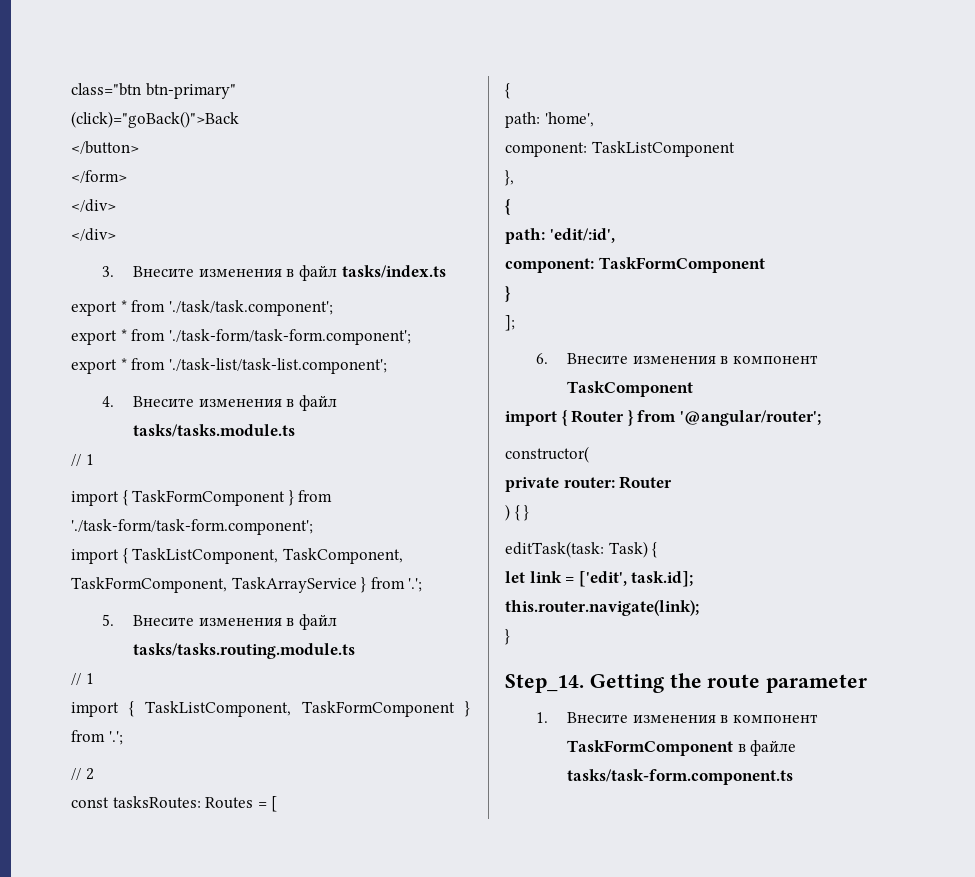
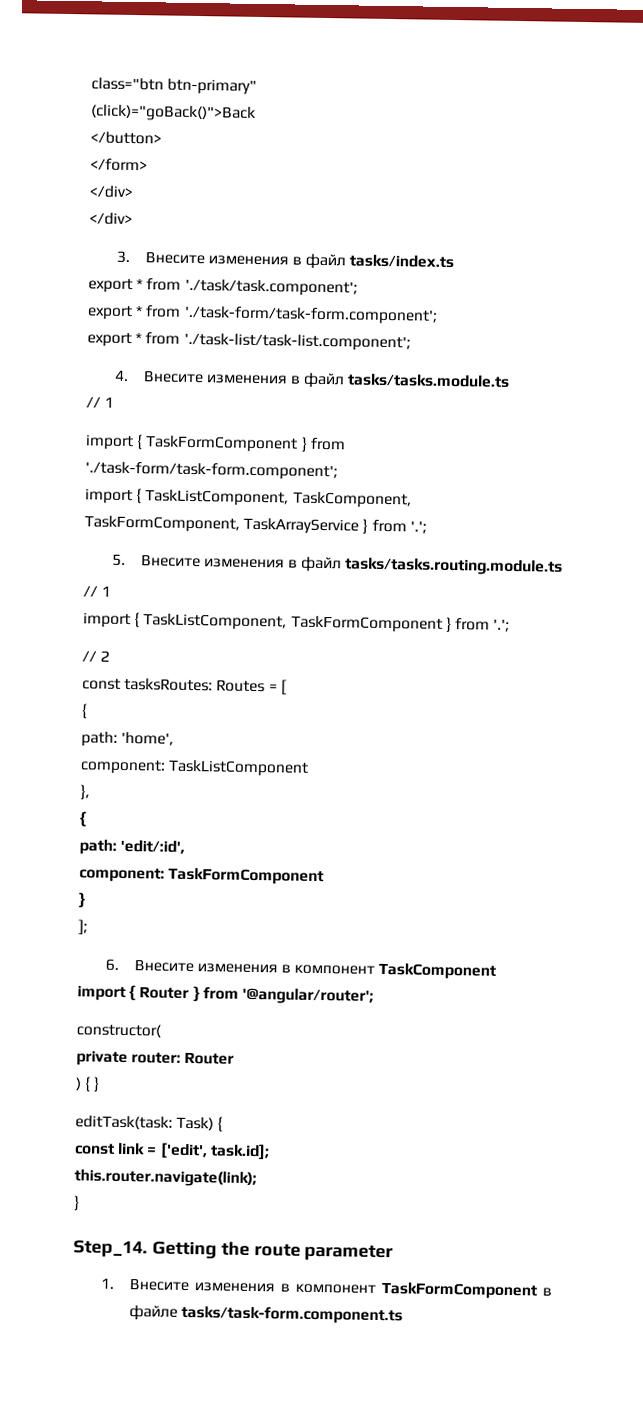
- let link = ['edit', task.id];
+ const link = ['edit', task.id];

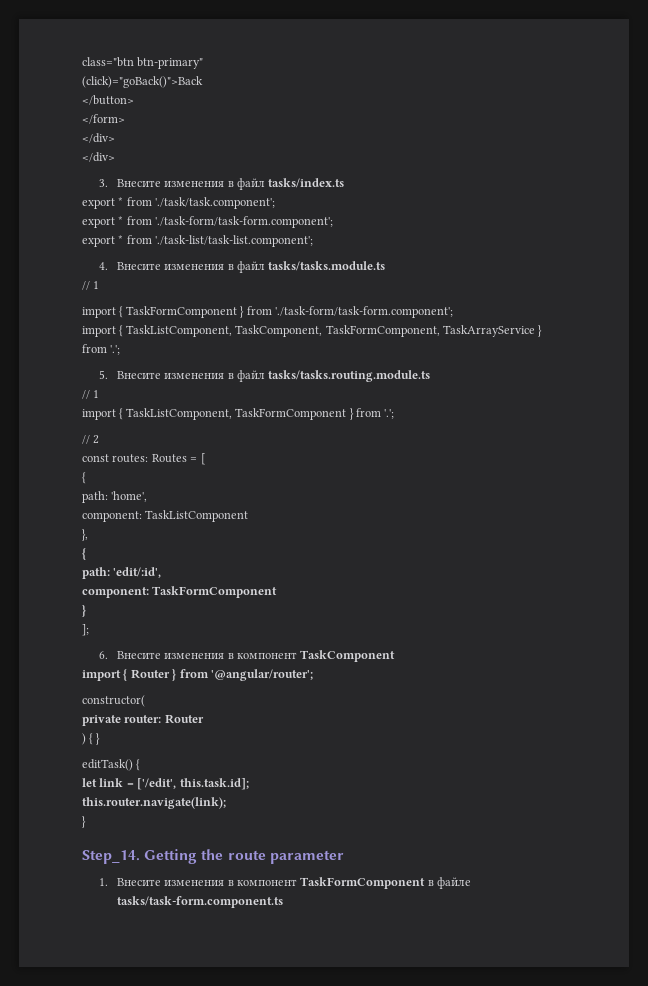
- const tasksRoutes: Routes = [
+ const routes: Routes = [
- editTask(task: Task) {
- const link = ['edit', task.id];
+ editTask() {
+ let link = ['/edit', this.task.id];

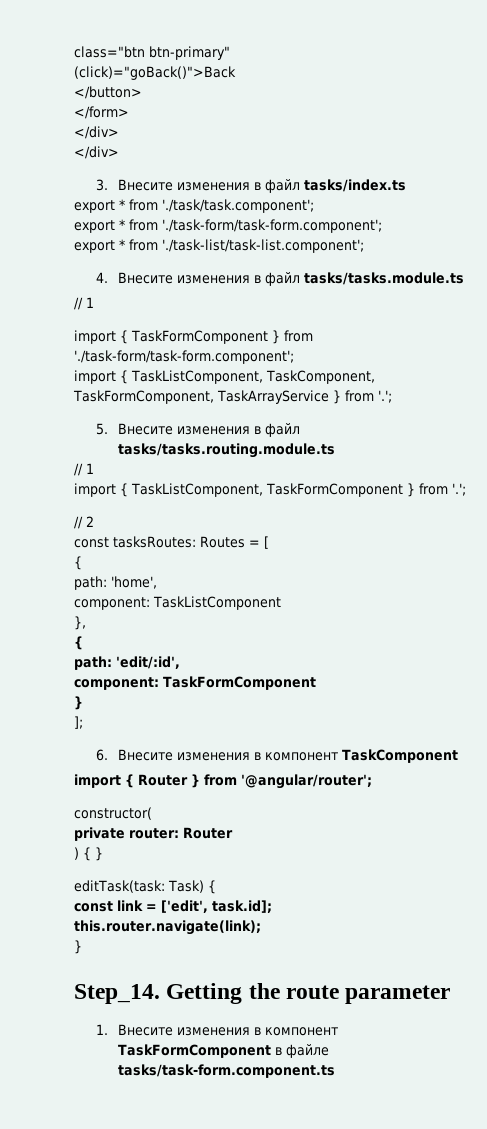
- const routes: Routes = [
+ const tasksRoutes: Routes = [
- editTask() {
- let link = ['/edit', this.task.id];
+ editTask(task: Task) {
+ const link = ['edit', task.id];

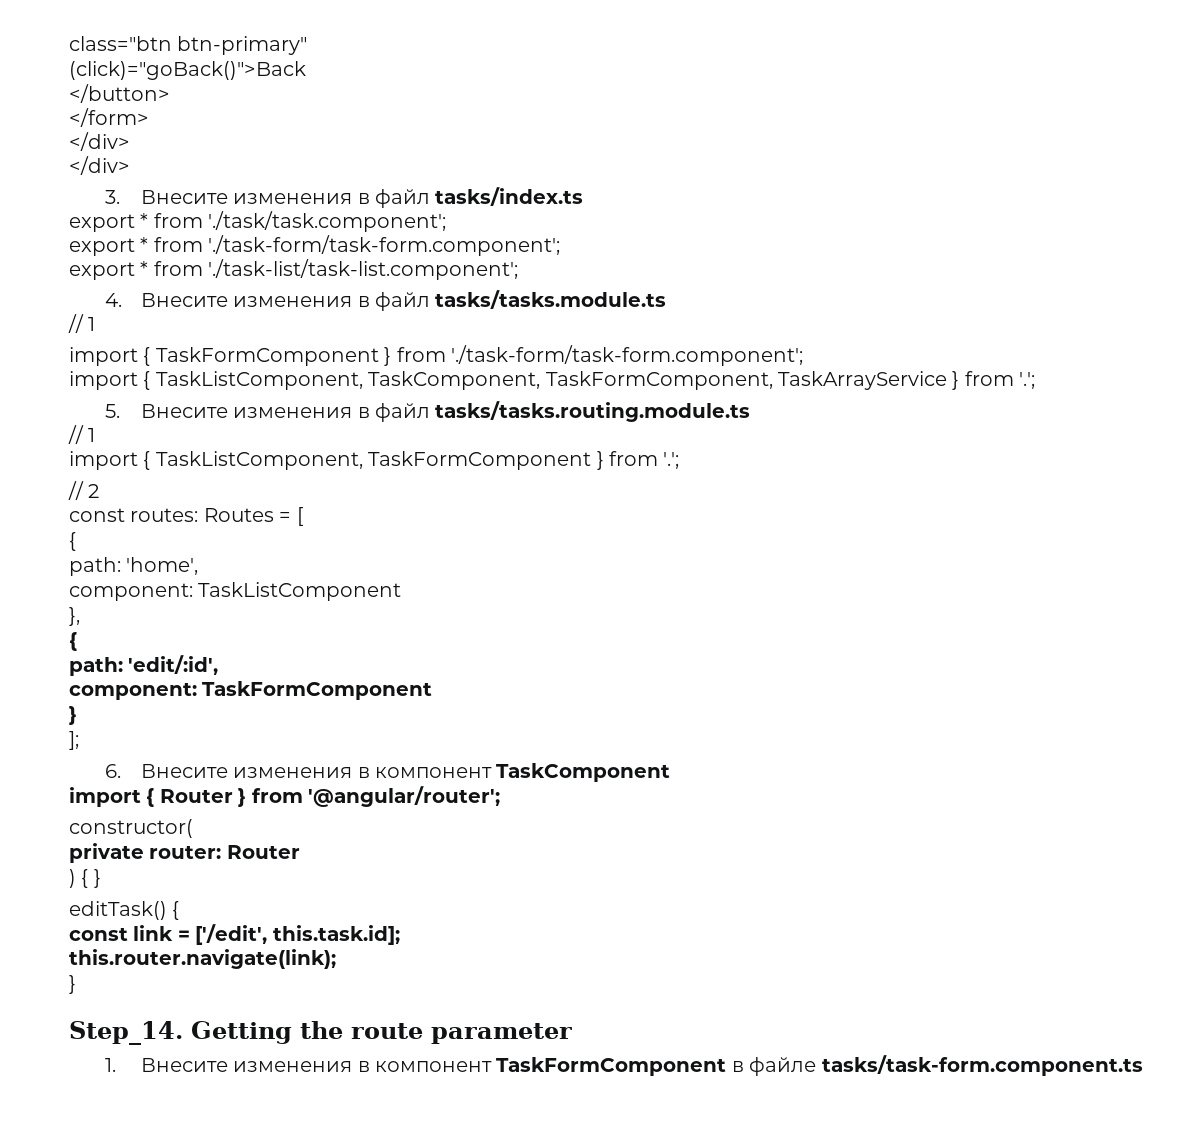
- const tasksRoutes: Routes = [
+ const routes: Routes = [
- editTask(task: Task) {
+ editTask() {
- const link = ['edit', task.id];
+ const link = ['/edit', this.task.id];

